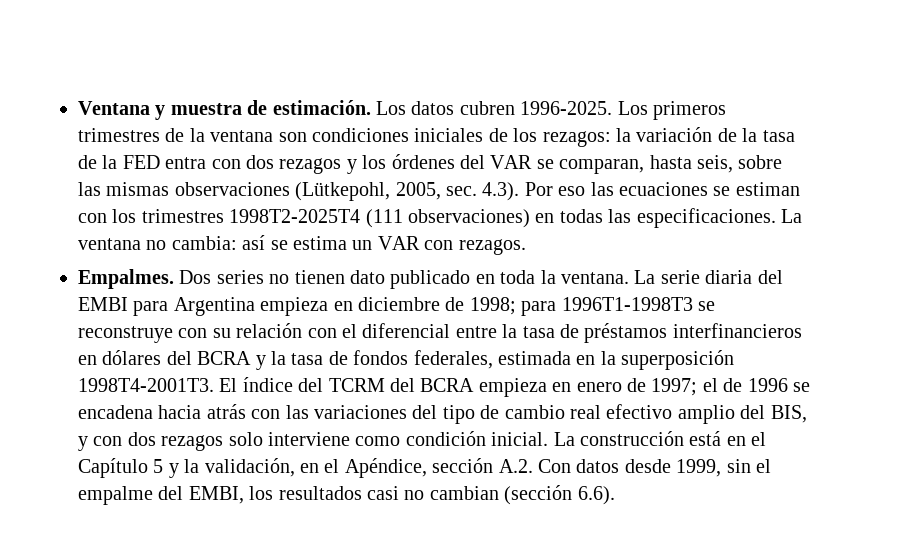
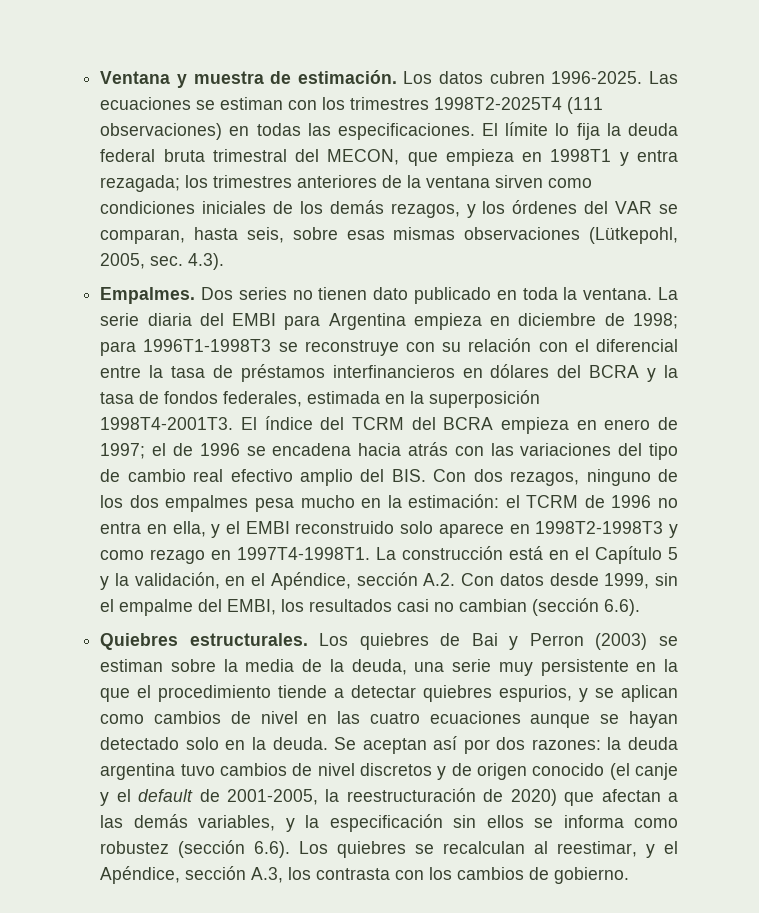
- Los primeros trimestres de la ventana son condiciones iniciales de los rezagos: la variación de la tasa de la FED entra con dos rezagos y los órdenes del VAR se comparan, hasta seis, sobre las mismas observaciones (Lütkepohl, 2005, sec. 4.3). Por eso las ecuaciones se estiman con los trimestres 1998T2-2025T4 (111 observaciones) en todas las especificaciones.
+ Las ecuaciones se estiman con los trimestres 1998T2-2025T4 (111 observaciones) en todas las especificaciones.
- La ventana no cambia: así se estima un VAR con rezagos.
+ El límite lo fija la deuda federal bruta trimestral del MECON, que empieza en 1998T1 y entra rezagada; los trimestres anteriores de la ventana sirven como condiciones iniciales de los demás rezagos, y los órdenes del VAR se comparan, hasta seis, sobre esas mismas observaciones (Lütkepohl, 2005, sec. 4.3).
- El índice del TCRM del BCRA empieza en enero de 1997; el de 1996 se encadena hacia atrás con las variaciones del tipo de cambio real efectivo amplio del BIS, y con dos rezagos solo interviene como condición inicial.
+ El índice del TCRM del BCRA empieza en enero de 1997; el de 1996 se encadena hacia atrás con las variaciones del tipo de cambio real efectivo amplio del BIS. Con dos rezagos, ninguno de los dos empalmes pesa mucho en la estimación: el TCRM de 1996 no entra en ella, y el EMBI reconstruido solo aparece en 1998T2-1998T3 y como rezago en 1997T4-1998T1.
+ Quiebres estructurales. Los quiebres de Bai y Perron (2003) se estiman sobre la media de la deuda, una serie muy persistente en la que el procedimiento tiende a detectar quiebres espurios, y se aplican como cambios de nivel en las cuatro ecuaciones aunque se hayan detectado solo en la deuda. Se aceptan así por dos razones: la deuda argentina tuvo cambios de nivel discretos y de origen conocido (el canje y el default de 2001-2005, la reestructuración de 2020) que afectan a las demás variables, y la especificación sin ellos se informa como robustez (sección 6.6). Los quiebres se recalculan al reestimar, y el Apéndice, sección A.3, los contrasta con los cambios de gobierno.

